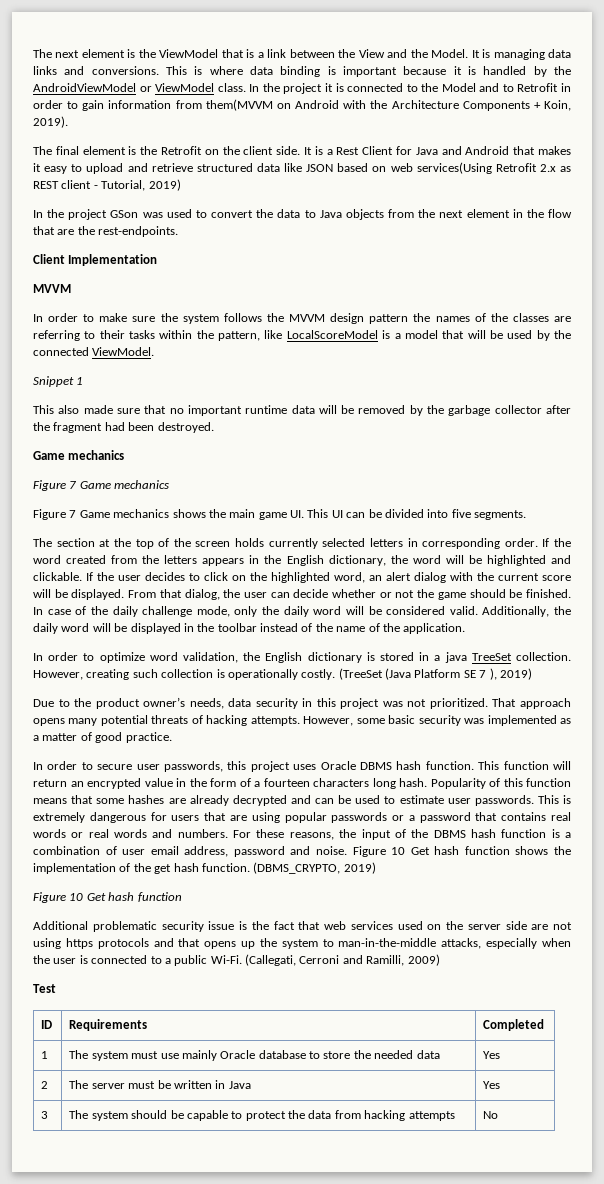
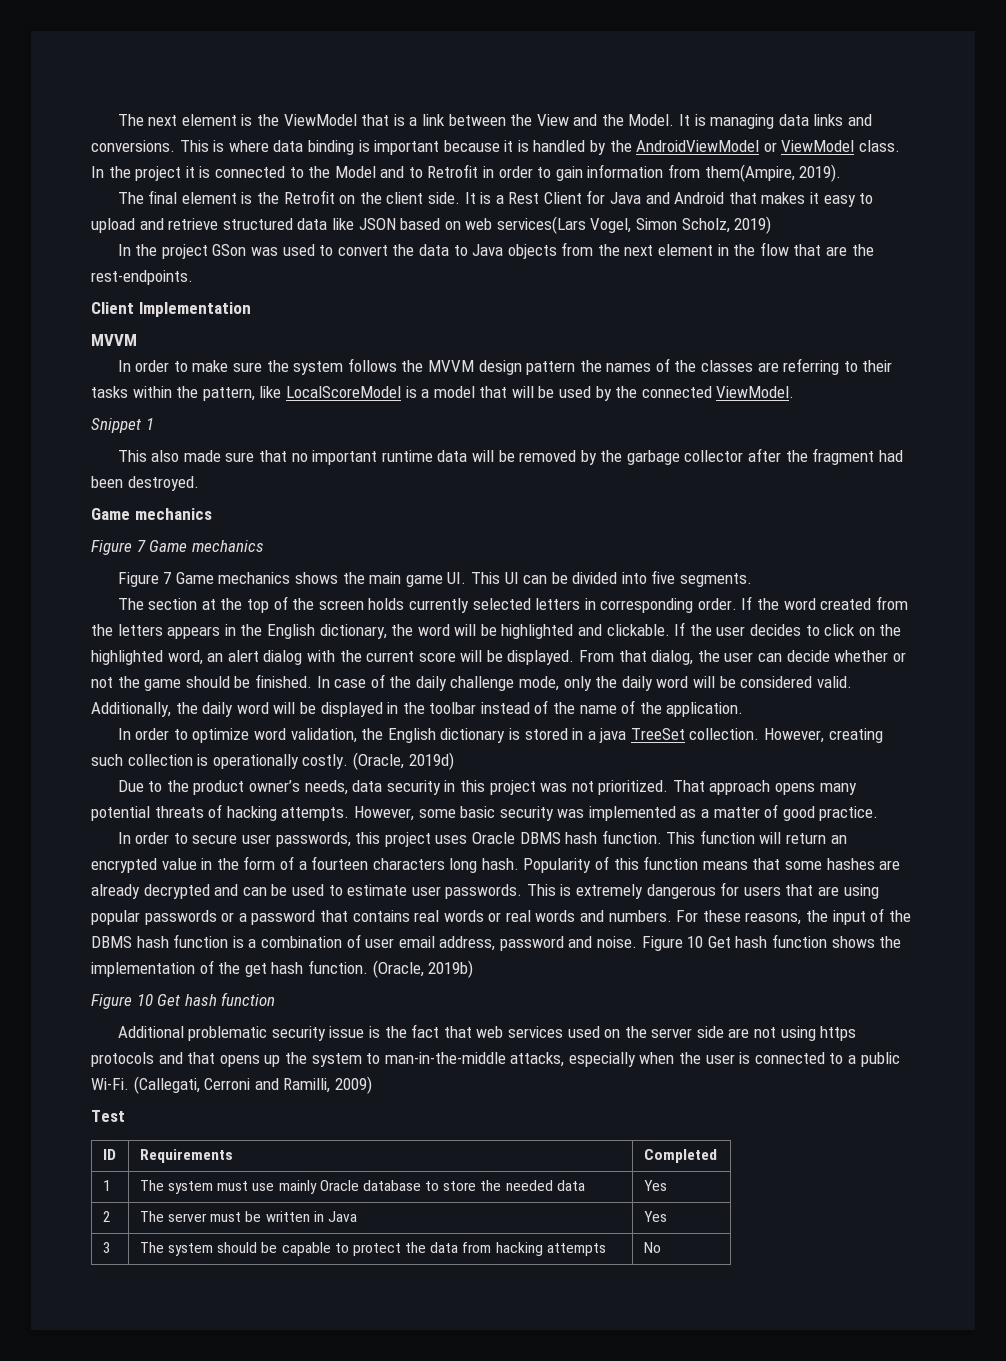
- In the project it is connected to the Model and to Retrofit in order to gain information from them(MVVM on Android with the Architecture Components + Koin, 2019).
+ In the project it is connected to the Model and to Retrofit in order to gain information from them(Ampire, 2019).
- It is a Rest Client for Java and Android that makes it easy to upload and retrieve structured data like JSON based on web services(Using Retrofit 2.x as REST client - Tutorial, 2019)
+ It is a Rest Client for Java and Android that makes it easy to upload and retrieve structured data like JSON based on web services(Lars Vogel, Simon Scholz, 2019)
- (TreeSet (Java Platform SE 7 ), 2019)
+ (Oracle, 2019d)
- (DBMS_CRYPTO, 2019)
+ (Oracle, 2019b)

